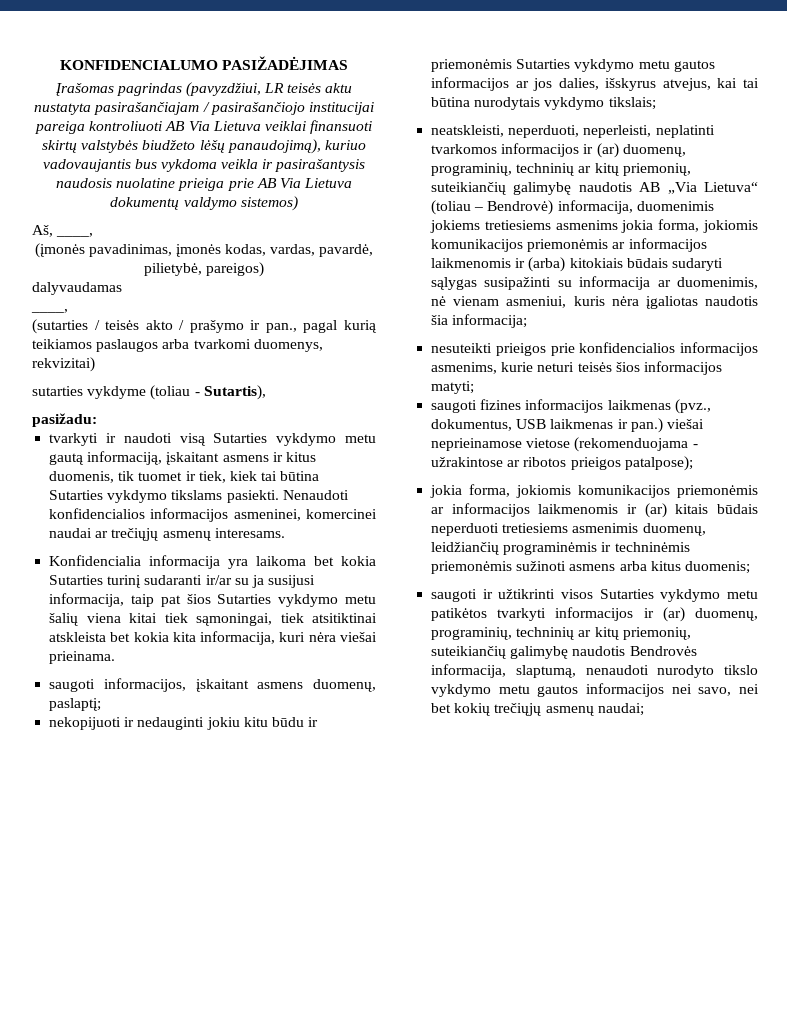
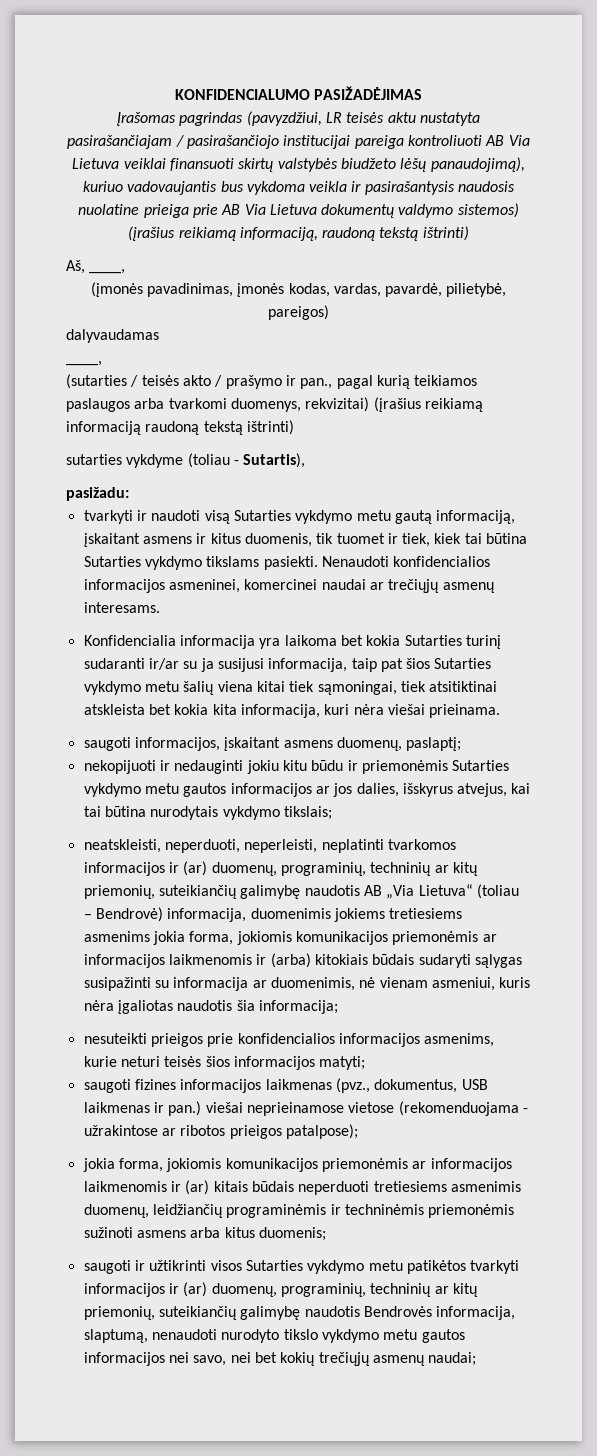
- Įrašomas pagrindas (pavyzdžiui, LR teisės aktu nustatyta pasirašančiajam / pasirašančiojo institucijai pareiga kontroliuoti AB Via Lietuva veiklai finansuoti skirtų valstybės biudžeto lėšų panaudojimą), kuriuo vadovaujantis bus vykdoma veikla ir pasirašantysis naudosis nuolatine prieiga prie AB Via Lietuva dokumentų valdymo sistemos)
+ Įrašomas pagrindas (pavyzdžiui, LR teisės aktu nustatyta pasirašančiajam / pasirašančiojo institucijai pareiga kontroliuoti AB Via Lietuva veiklai finansuoti skirtų valstybės biudžeto lėšų panaudojimą), kuriuo vadovaujantis bus vykdoma veikla ir pasirašantysis naudosis nuolatine prieiga prie AB Via Lietuva dokumentų valdymo sistemos) (įrašius reikiamą informaciją, raudoną tekstą ištrinti)
- (sutarties / teisės akto / prašymo ir pan., pagal kurią teikiamos paslaugos arba tvarkomi duomenys, rekvizitai)
+ (sutarties / teisės akto / prašymo ir pan., pagal kurią teikiamos paslaugos arba tvarkomi duomenys, rekvizitai) (įrašius reikiamą informaciją raudoną tekstą ištrinti)

